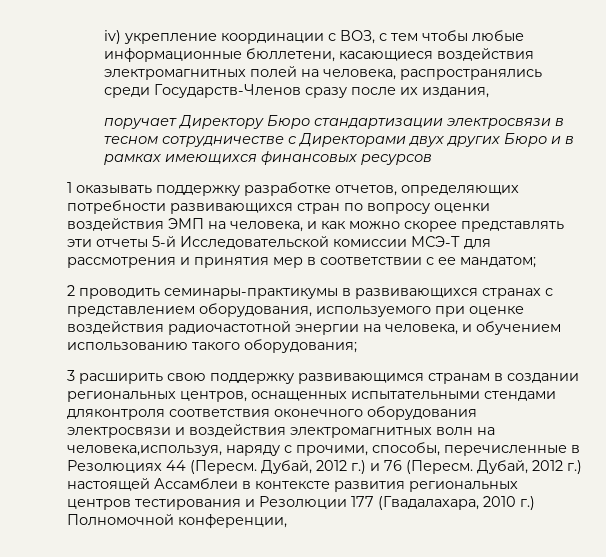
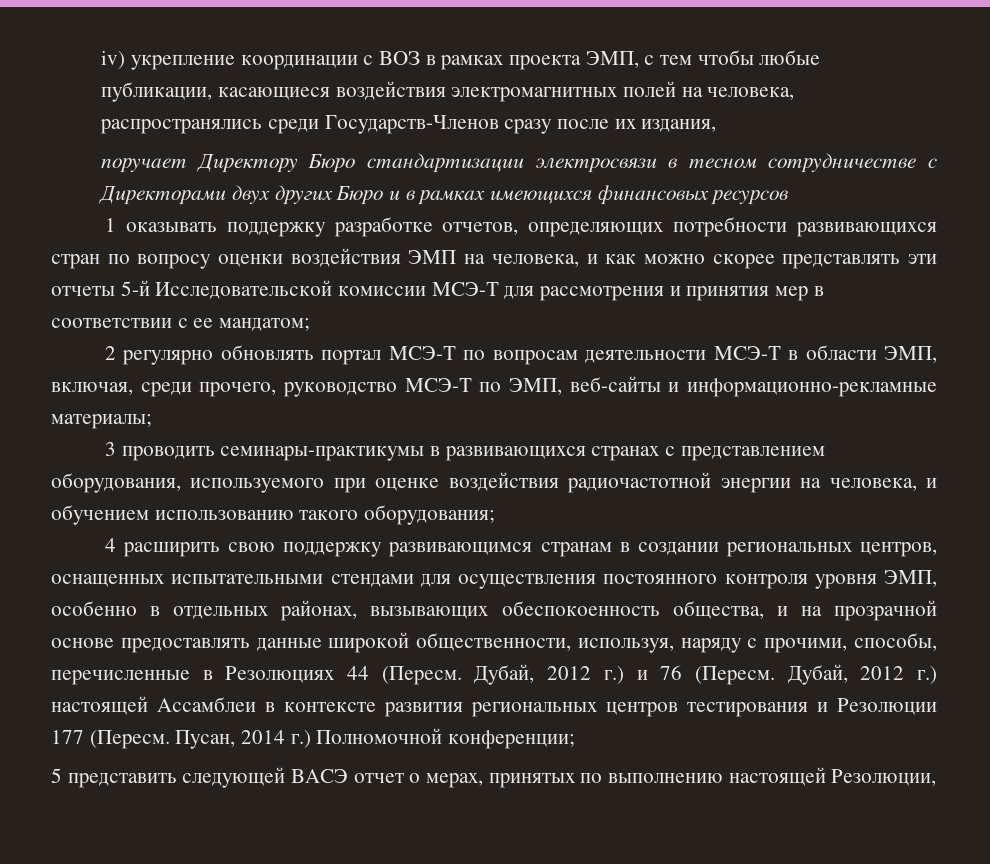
- iv) укрепление координации с ВОЗ, с тем чтобы любые информационные бюллетени, касающиеся воздействия электромагнитных полей на человека, распространялись среди Государств-Членов сразу после их издания,
+ iv) укрепление координации с ВОЗ в рамках проекта ЭМП, с тем чтобы любые публикации, касающиеся воздействия электромагнитных полей на человека, распространялись среди Государств-Членов сразу после их издания,
- 2 проводить семинары-практикумы в развивающихся странах с представлением оборудования, используемого при оценке воздействия радиочастотной энергии на человека, и обучением использованию такого оборудования;
+ 2 регулярно обновлять портал МСЭ-Т по вопросам деятельности МСЭ-Т в области ЭМП, включая, среди прочего, руководство МСЭ-Т по ЭМП, веб-сайты и информационно-рекламные материалы;
+ 3 проводить семинары-практикумы в развивающихся странах с представлением оборудования, используемого при оценке воздействия радиочастотной энергии на человека, и обучением использованию такого оборудования;
- 3 расширить свою поддержку развивающимся странам в создании региональных центров, оснащенных испытательными стендами дляконтроля соответствия оконечного оборудования электросвязи и воздействия электромагнитных волн на человека,используя, наряду с прочими, способы, перечисленные в Резолюциях 44 (Пересм.
+ 4 расширить свою поддержку развивающимся странам в создании региональных центров, оснащенных испытательными стендами для осуществления постоянного контроля уровня ЭМП, особенно в отдельных районах, вызывающих обеспокоенность общества, и на прозрачной основе предоставлять данные широкой общественности, используя, наряду с прочими, способы, перечисленные в Резолюциях 44 (Пересм.
- Дубай, 2012 г.) настоящей Ассамблеи в контексте развития региональных центров тестирования и Резолюции 177 (Гвадалахара, 2010 г.) Полномочной конференции,
+ Дубай, 2012 г.) настоящей Ассамблеи в контексте развития региональных центров тестирования и Резолюции 177 (Пересм. Пусан, 2014 г.) Полномочной конференции;
+ 5 представить следующей ВАСЭ отчет о мерах, принятых по выполнению настоящей Резолюции,

